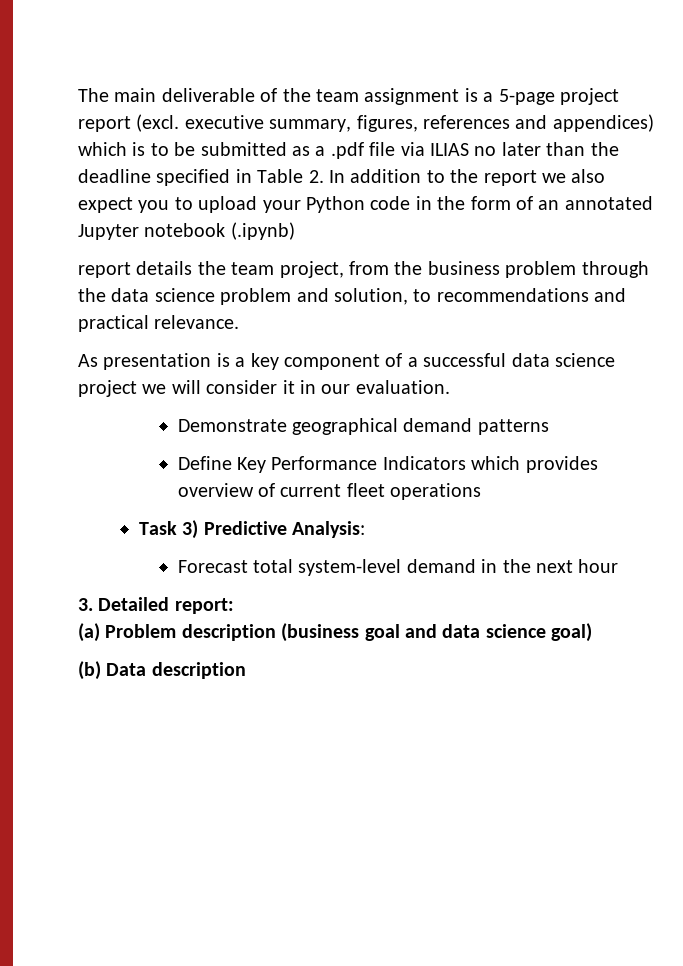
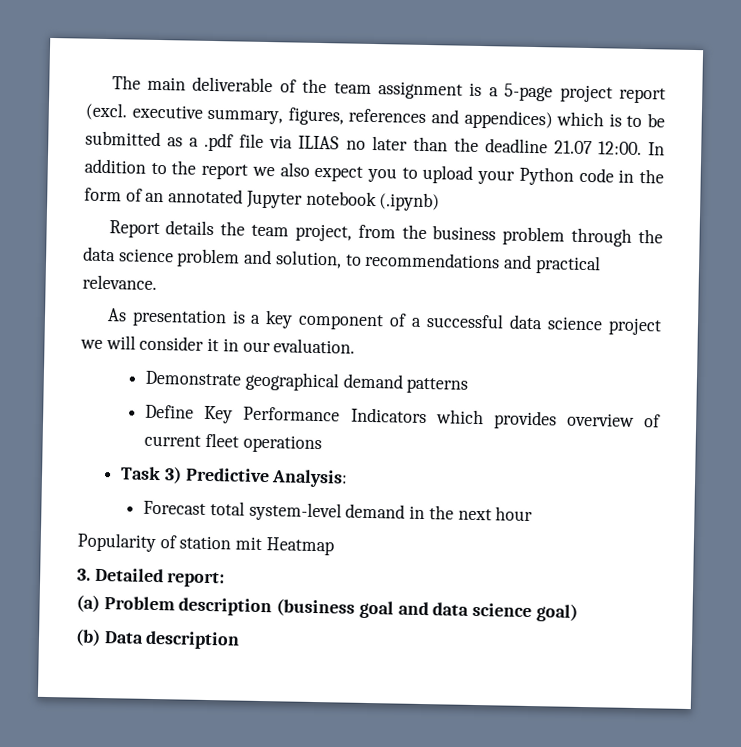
- The main deliverable of the team assignment is a 5-page project report (excl. executive summary, figures, references and appendices) which is to be submitted as a .pdf file via ILIAS no later than the deadline specified in Table 2. In addition to the report we also expect you to upload your Python code in the form of an annotated Jupyter notebook (.ipynb)
+ The main deliverable of the team assignment is a 5-page project report (excl. executive summary, figures, references and appendices) which is to be submitted as a .pdf file via ILIAS no later than the deadline 21.07 12:00. In addition to the report we also expect you to upload your Python code in the form of an annotated Jupyter notebook (.ipynb)
- report details the team project, from the business problem through the data science problem and solution, to recommendations and practical relevance.
+ Report details the team project, from the business problem through the data science problem and solution, to recommendations and practical relevance.
+ Popularity of station mit Heatmap

